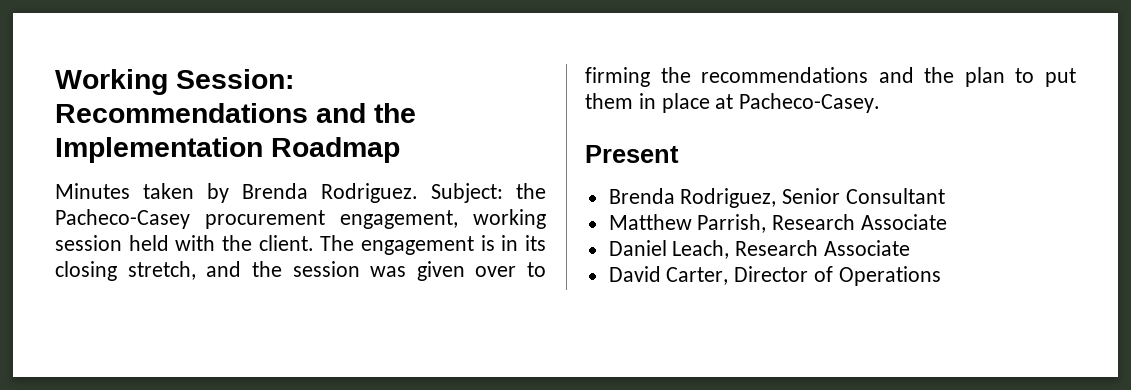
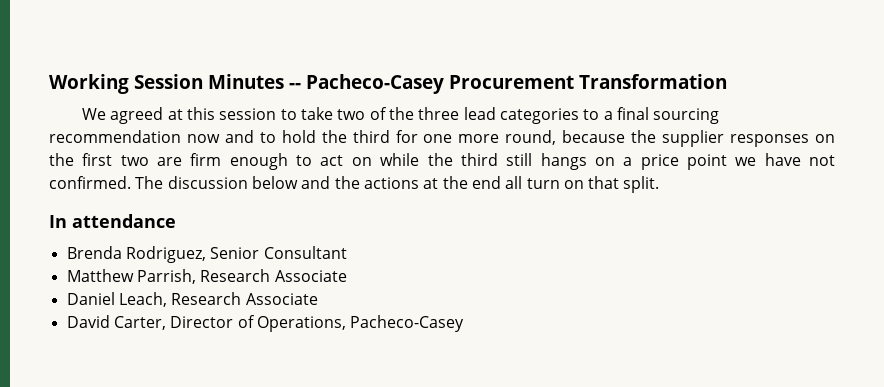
- Working Session: Recommendations and the Implementation Roadmap
- Minutes taken by Brenda Rodriguez. Subject: the Pacheco-Casey procurement engagement, working session held with the client. The engagement is in its closing stretch, and the session was given over to firming the recommendations and the plan to put them in place at Pacheco-Casey.
- Present
+ Working Session Minutes -- Pacheco-Casey Procurement Transformation
+ We agreed at this session to take two of the three lead categories to a final sourcing recommendation now and to hold the third for one more round, because the supplier responses on the first two are firm enough to act on while the third still hangs on a price point we have not confirmed. The discussion below and the actions at the end all turn on that split.
+ In attendance
- David Carter, Director of Operations
+ David Carter, Director of Operations, Pacheco-Casey

